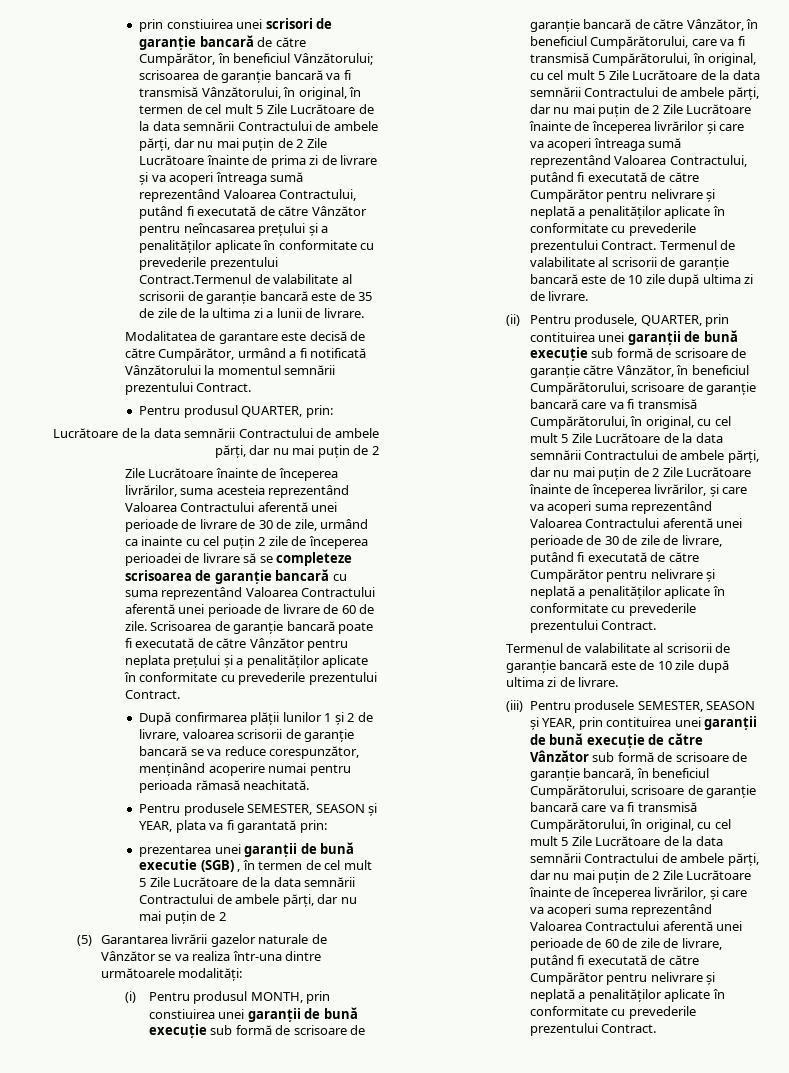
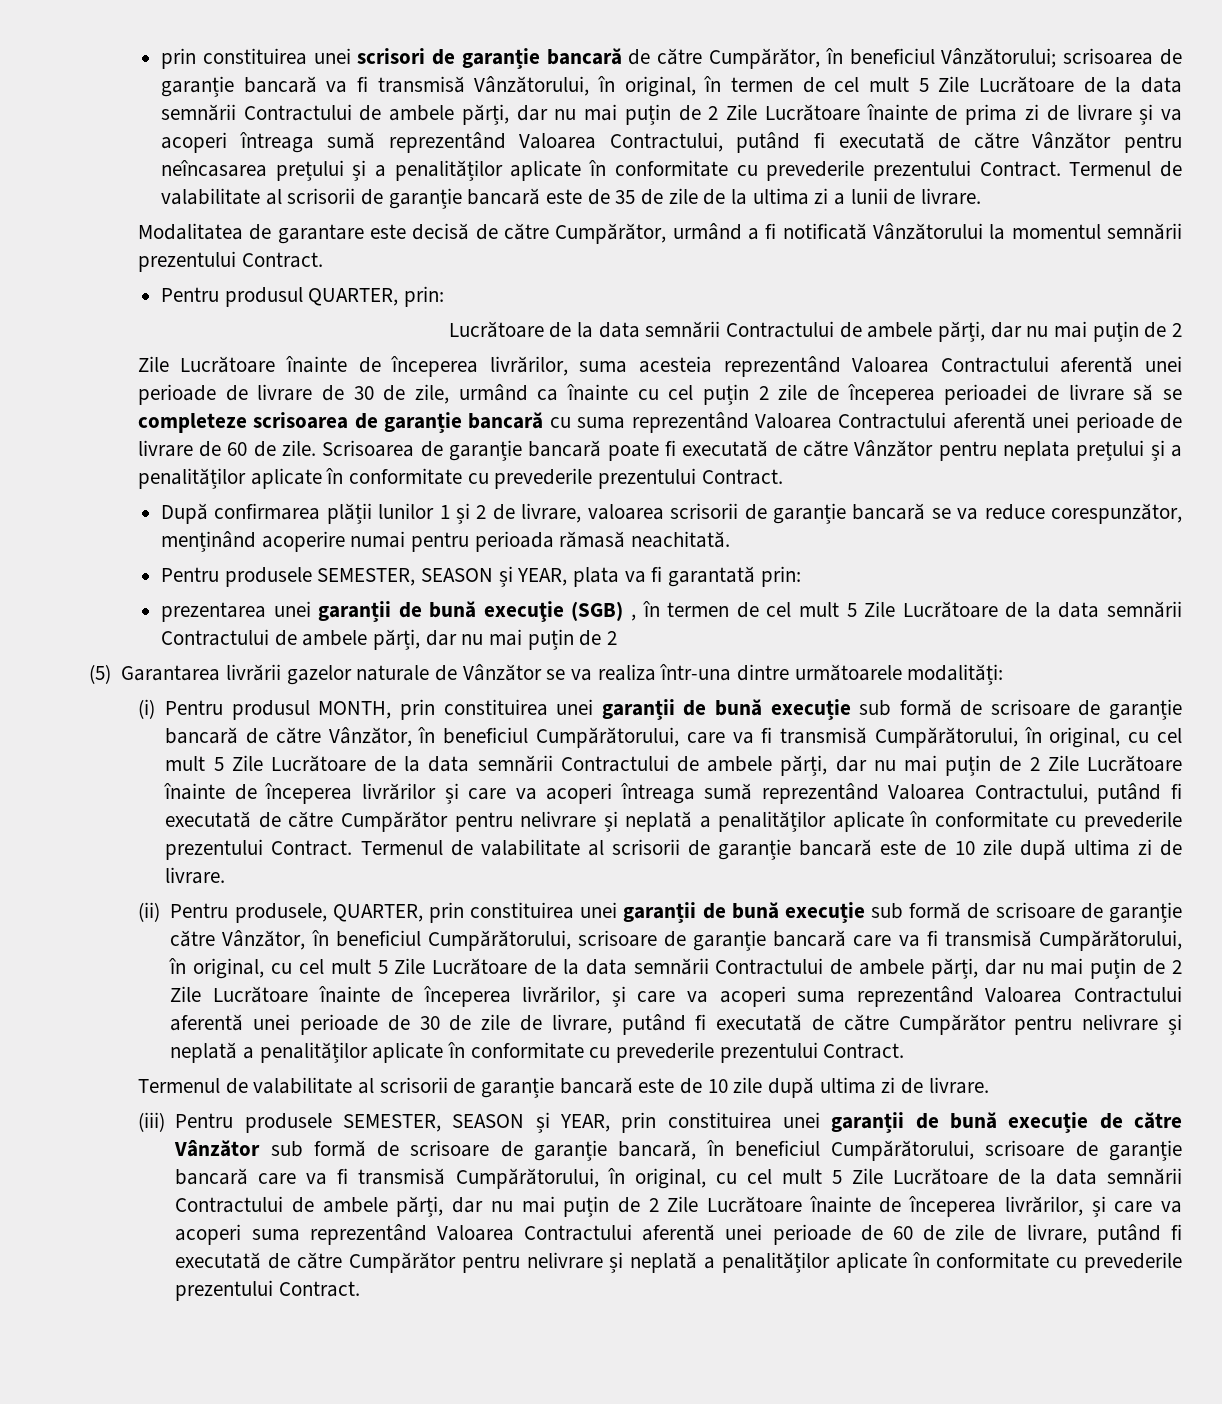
- prin constiuirea unei scrisori de garanție bancară de către Cumpărător, în beneficiul Vânzătorului;
+ prin constituirea unei scrisori de garanție bancară de către Cumpărător, în beneficiul Vânzătorului;
- scrisoarea de garanție bancară va fi transmisă Vânzătorului, în original, în termen de cel mult 5 Zile Lucrătoare de la data semnării Contractului de ambele părți, dar nu mai puțin de 2 Zile Lucrătoare înainte de prima zi de livrare și va acoperi întreaga sumă reprezentând Valoarea Contractului, putând fi executată de către Vânzător pentru neîncasarea prețului și a penalităților aplicate în conformitate cu prevederile prezentului Contract.Termenul de valabilitate al scrisorii de garanție bancară este de 35 de zile de la ultima zi a lunii de livrare.
+ scrisoarea de garanție bancară va fi transmisă Vânzătorului, în original, în termen de cel mult 5 Zile Lucrătoare de la data semnării Contractului de ambele părți, dar nu mai puțin de 2 Zile Lucrătoare înainte de prima zi de livrare și va acoperi întreaga sumă reprezentând Valoarea Contractului, putând fi executată de către Vânzător pentru neîncasarea prețului și a penalităților aplicate în conformitate cu prevederile prezentului Contract. Termenul de valabilitate al scrisorii de garanție bancară este de 35 de zile de la ultima zi a lunii de livrare.
- Zile Lucrătoare înainte de începerea livrărilor, suma acesteia reprezentând Valoarea Contractului aferentă unei perioade de livrare de 30 de zile, urmând ca inainte cu cel puțin 2 zile de începerea perioadei de livrare să se completeze scrisoarea de garanție bancară cu suma reprezentând Valoarea Contractului aferentă unei perioade de livrare de 60 de zile.
+ Zile Lucrătoare înainte de începerea livrărilor, suma acesteia reprezentând Valoarea Contractului aferentă unei perioade de livrare de 30 de zile, urmând ca înainte cu cel puțin 2 zile de începerea perioadei de livrare să se completeze scrisoarea de garanție bancară cu suma reprezentând Valoarea Contractului aferentă unei perioade de livrare de 60 de zile.
- prezentarea unei garanții de bună executie (SGB) , în termen de cel mult 5 Zile Lucrătoare de la data semnării Contractului de ambele părți, dar nu mai puțin de 2
+ prezentarea unei garanții de bună execuţie (SGB) , în termen de cel mult 5 Zile Lucrătoare de la data semnării Contractului de ambele părți, dar nu mai puțin de 2
- (i) Pentru produsul MONTH, prin constiuirea unei garanții de bună execuție sub formă de scrisoare de garanție bancară de către Vânzător, în beneficiul Cumpărătorului, care va fi transmisă Cumpărătorului, în original, cu cel mult 5 Zile Lucrătoare de la data semnării Contractului de ambele părți, dar nu mai puțin de 2 Zile Lucrătoare înainte de începerea livrărilor și care va acoperi întreaga sumă reprezentând Valoarea Contractului, putând fi executată de către Cumpărător pentru nelivrare și neplată a penalităților aplicate în conformitate cu prevederile prezentului Contract.
+ (i) Pentru produsul MONTH, prin constituirea unei garanții de bună execuție sub formă de scrisoare de garanție bancară de către Vânzător, în beneficiul Cumpărătorului, care va fi transmisă Cumpărătorului, în original, cu cel mult 5 Zile Lucrătoare de la data semnării Contractului de ambele părți, dar nu mai puțin de 2 Zile Lucrătoare înainte de începerea livrărilor și care va acoperi întreaga sumă reprezentând Valoarea Contractului, putând fi executată de către Cumpărător pentru nelivrare și neplată a penalităților aplicate în conformitate cu prevederile prezentului Contract.
- (ii) Pentru produsele, QUARTER, prin contituirea unei garanții de bună execuție sub formă de scrisoare de garanție către Vânzător, în beneficiul Cumpărătorului, scrisoare de garanție bancară care va fi transmisă Cumpărătorului, în original, cu cel mult 5 Zile Lucrătoare de la data semnării Contractului de ambele părți, dar nu mai puțin de 2 Zile Lucrătoare înainte de începerea livrărilor, și care va acoperi suma reprezentând Valoarea Contractului aferentă unei perioade de 30 de zile de livrare, putând fi executată de către Cumpărător pentru nelivrare și neplată a penalităților aplicate în conformitate cu prevederile prezentului Contract.
+ (ii) Pentru produsele, QUARTER, prin constituirea unei garanții de bună execuție sub formă de scrisoare de garanție către Vânzător, în beneficiul Cumpărătorului, scrisoare de garanție bancară care va fi transmisă Cumpărătorului, în original, cu cel mult 5 Zile Lucrătoare de la data semnării Contractului de ambele părți, dar nu mai puțin de 2 Zile Lucrătoare înainte de începerea livrărilor, și care va acoperi suma reprezentând Valoarea Contractului aferentă unei perioade de 30 de zile de livrare, putând fi executată de către Cumpărător pentru nelivrare și neplată a penalităților aplicate în conformitate cu prevederile prezentului Contract.
- (iii) Pentru produsele SEMESTER, SEASON și YEAR, prin contituirea unei garanții de bună execuție de către Vânzător sub formă de scrisoare de garanție bancară, în beneficiul Cumpărătorului, scrisoare de garanție bancară care va fi transmisă Cumpărătorului, în original, cu cel mult 5 Zile Lucrătoare de la data semnării Contractului de ambele părți, dar nu mai puțin de 2 Zile Lucrătoare înainte de începerea livrărilor, și care va acoperi suma reprezentând Valoarea Contractului aferentă unei perioade de 60 de zile de livrare, putând fi executată de către Cumpărător pentru nelivrare și neplată a penalităților aplicate în conformitate cu prevederile prezentului Contract.
+ (iii) Pentru produsele SEMESTER, SEASON și YEAR, prin constituirea unei garanții de bună execuție de către Vânzător sub formă de scrisoare de garanție bancară, în beneficiul Cumpărătorului, scrisoare de garanție bancară care va fi transmisă Cumpărătorului, în original, cu cel mult 5 Zile Lucrătoare de la data semnării Contractului de ambele părți, dar nu mai puțin de 2 Zile Lucrătoare înainte de începerea livrărilor, și care va acoperi suma reprezentând Valoarea Contractului aferentă unei perioade de 60 de zile de livrare, putând fi executată de către Cumpărător pentru nelivrare și neplată a penalităților aplicate în conformitate cu prevederile prezentului Contract.

